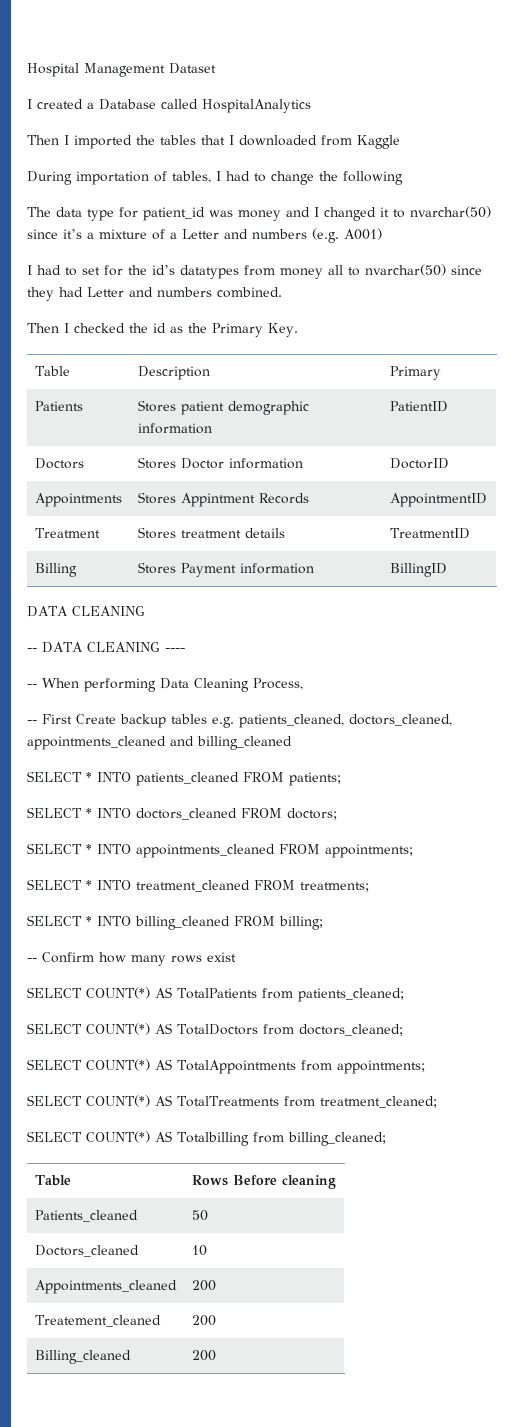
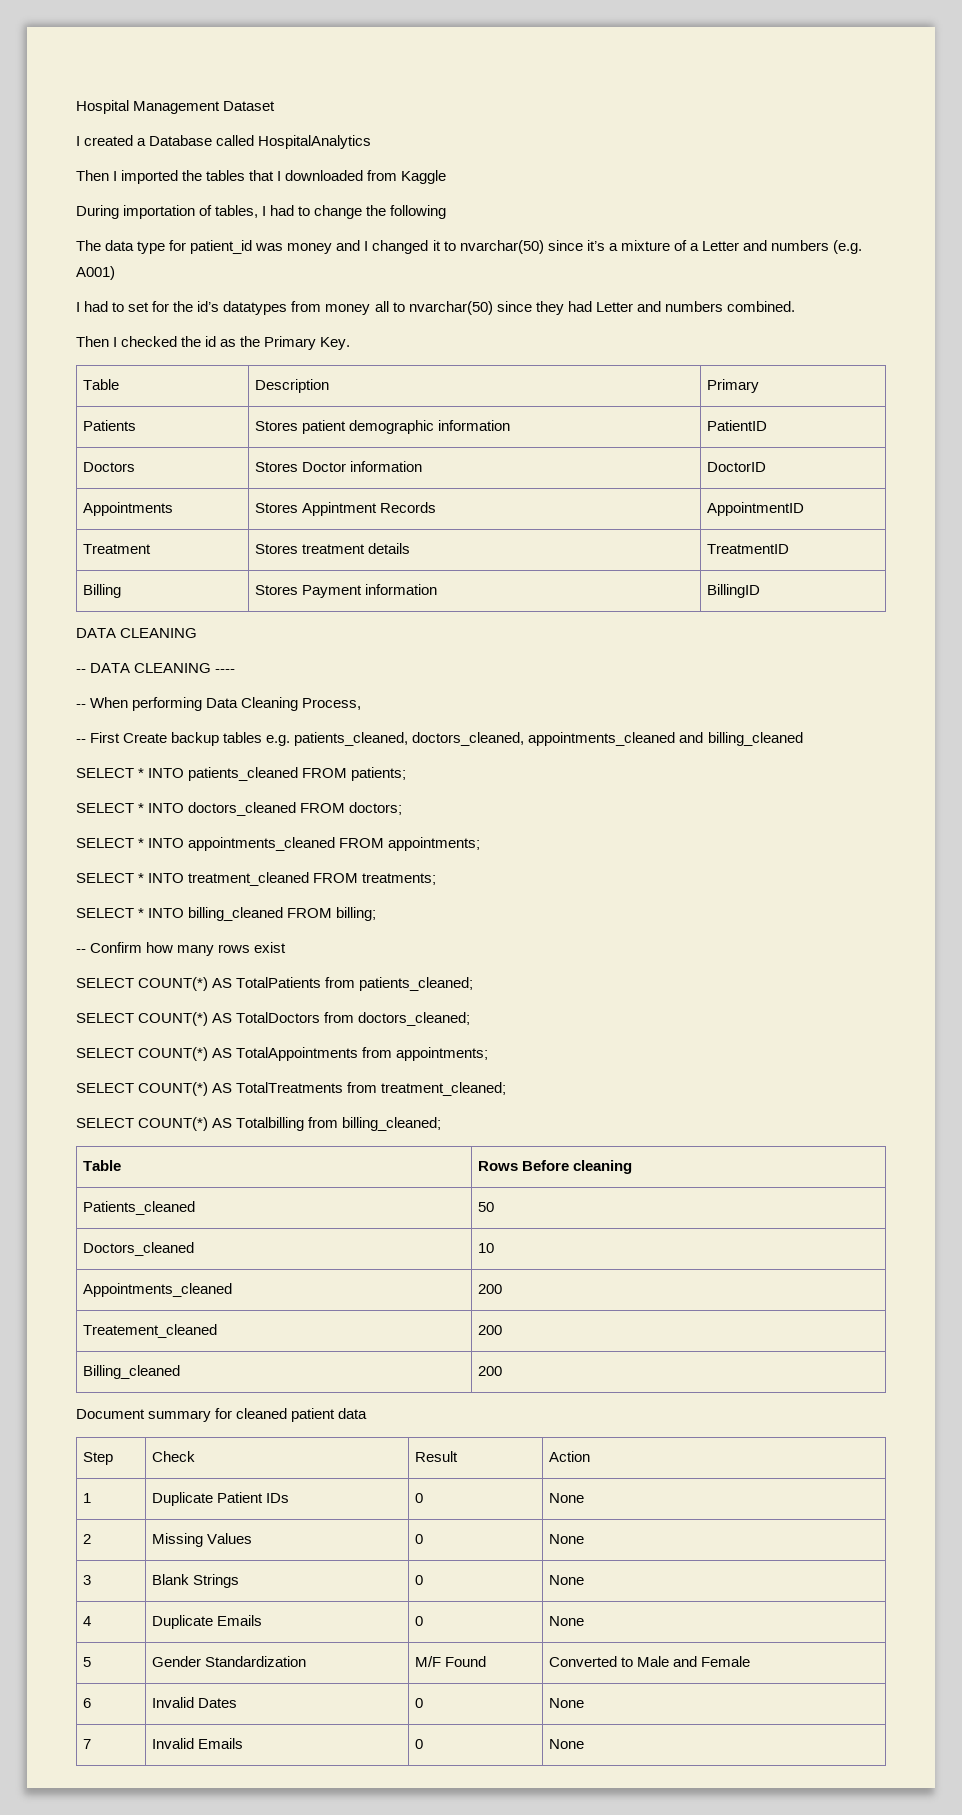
+ Document summary for cleaned patient data
+ Step | Check | Result | Action
+ 1 | Duplicate Patient IDs | 0 | None
+ 2 | Missing Values | 0 | None
+ 3 | Blank Strings | 0 | None
+ 4 | Duplicate Emails | 0 | None
+ 5 | Gender Standardization | M/F Found | Converted to Male and Female
+ 6 | Invalid Dates | 0 | None
+ 7 | Invalid Emails | 0 | None

